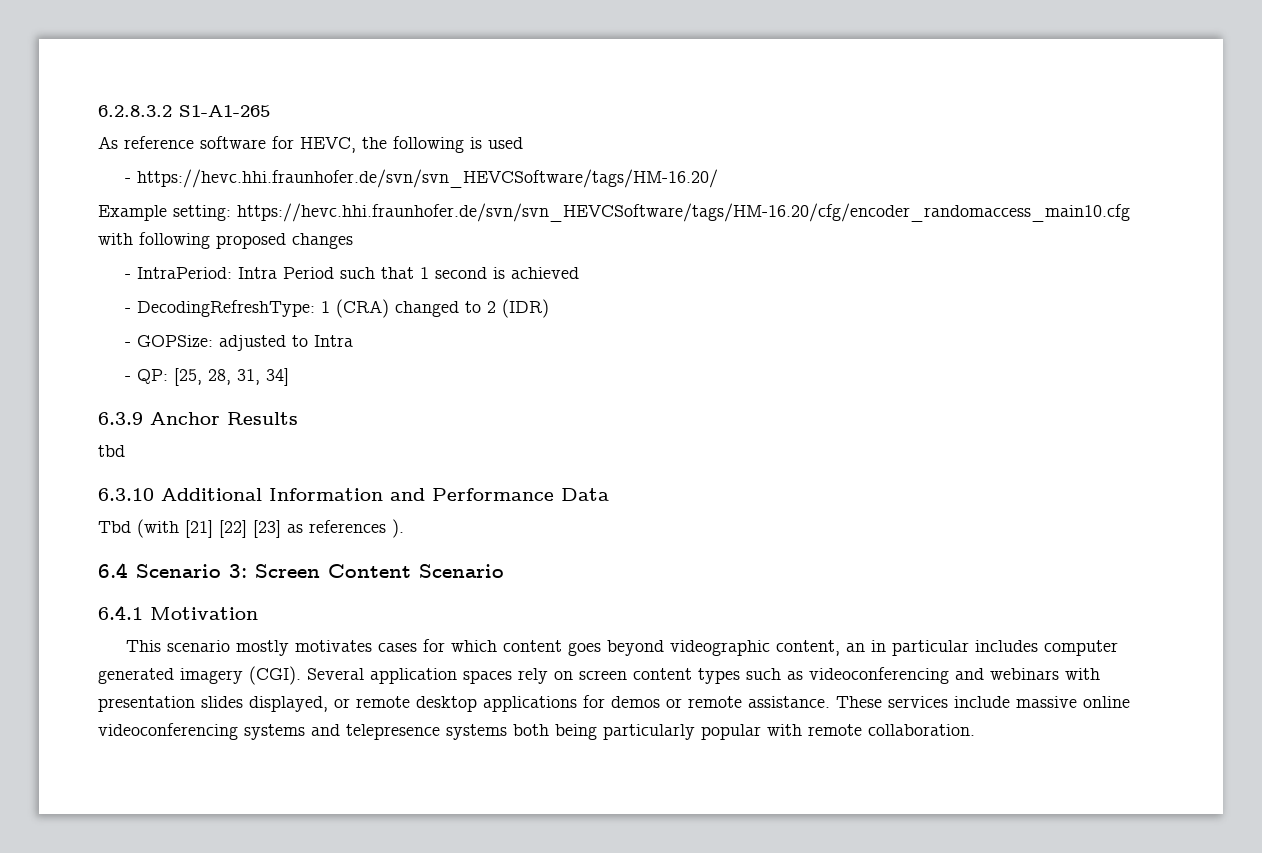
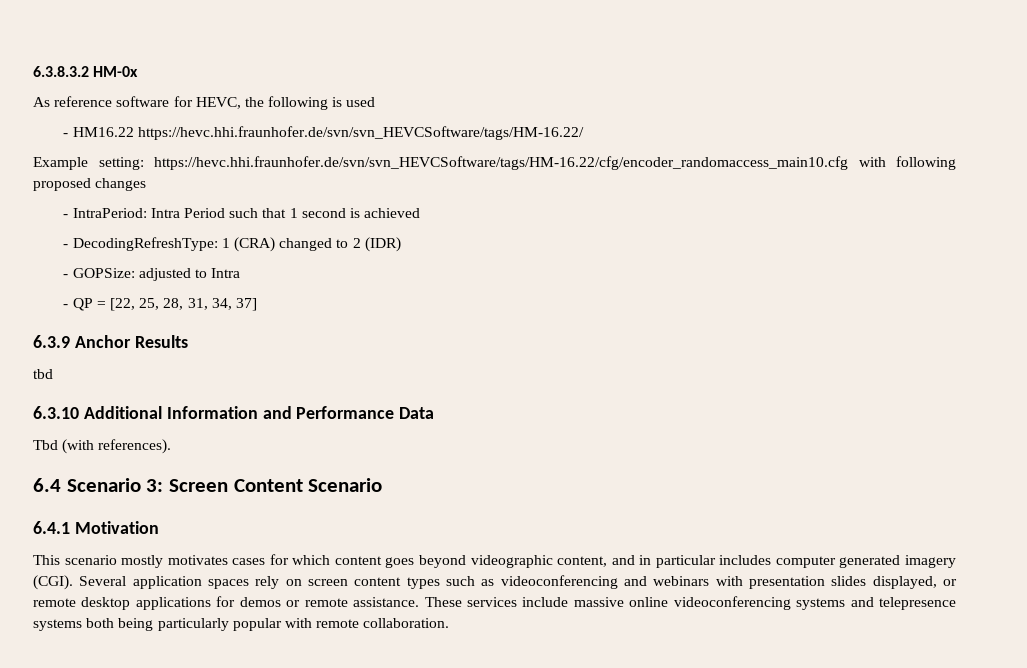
- 6.2.8.3.2 S1-A1-265
+ 6.3.8.3.2 HM-0x
- - https://hevc.hhi.fraunhofer.de/svn/svn_HEVCSoftware/tags/HM-16.20/
+ - HM16.22 https://hevc.hhi.fraunhofer.de/svn/svn_HEVCSoftware/tags/HM-16.22/
- Example setting: https://hevc.hhi.fraunhofer.de/svn/svn_HEVCSoftware/tags/HM-16.20/cfg/encoder_randomaccess_main10.cfg with following proposed changes
+ Example setting: https://hevc.hhi.fraunhofer.de/svn/svn_HEVCSoftware/tags/HM-16.22/cfg/encoder_randomaccess_main10.cfg with following proposed changes
- - QP: [25, 28, 31, 34]
+ - QP = [22, 25, 28, 31, 34, 37]
- Tbd (with [21] [22] [23] as references ).
+ Tbd (with references).
- This scenario mostly motivates cases for which content goes beyond videographic content, an in particular includes computer generated imagery (CGI).
+ This scenario mostly motivates cases for which content goes beyond videographic content, and in particular includes computer generated imagery (CGI).

